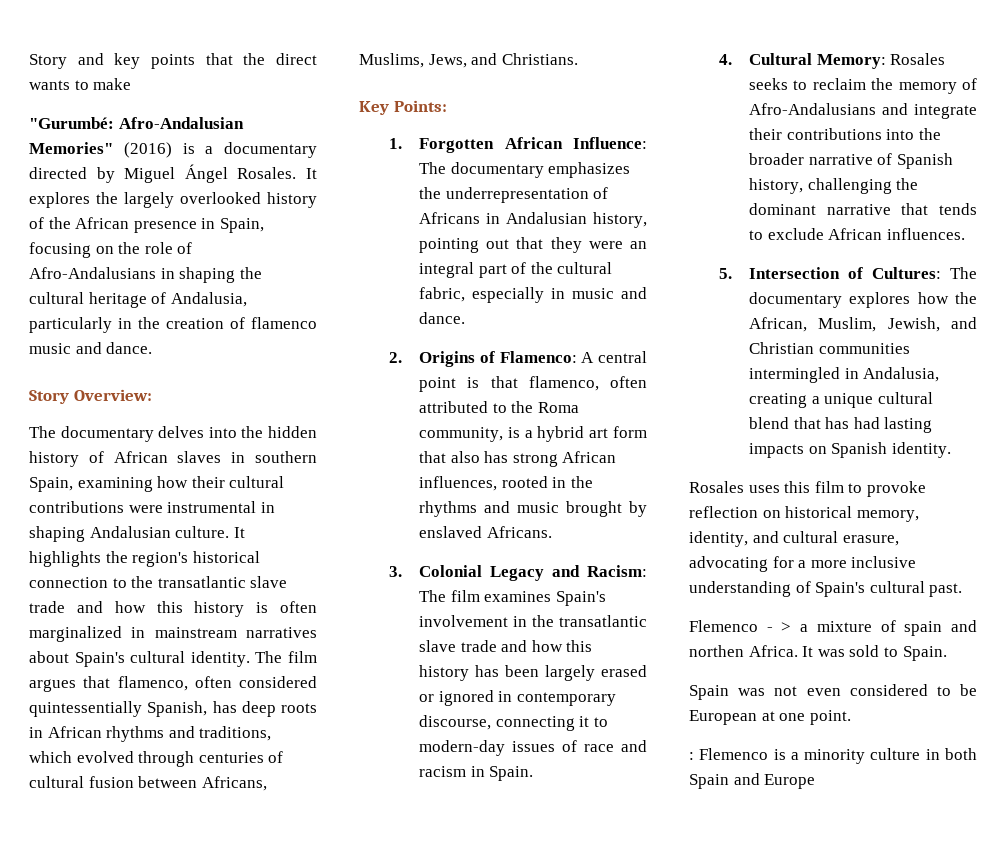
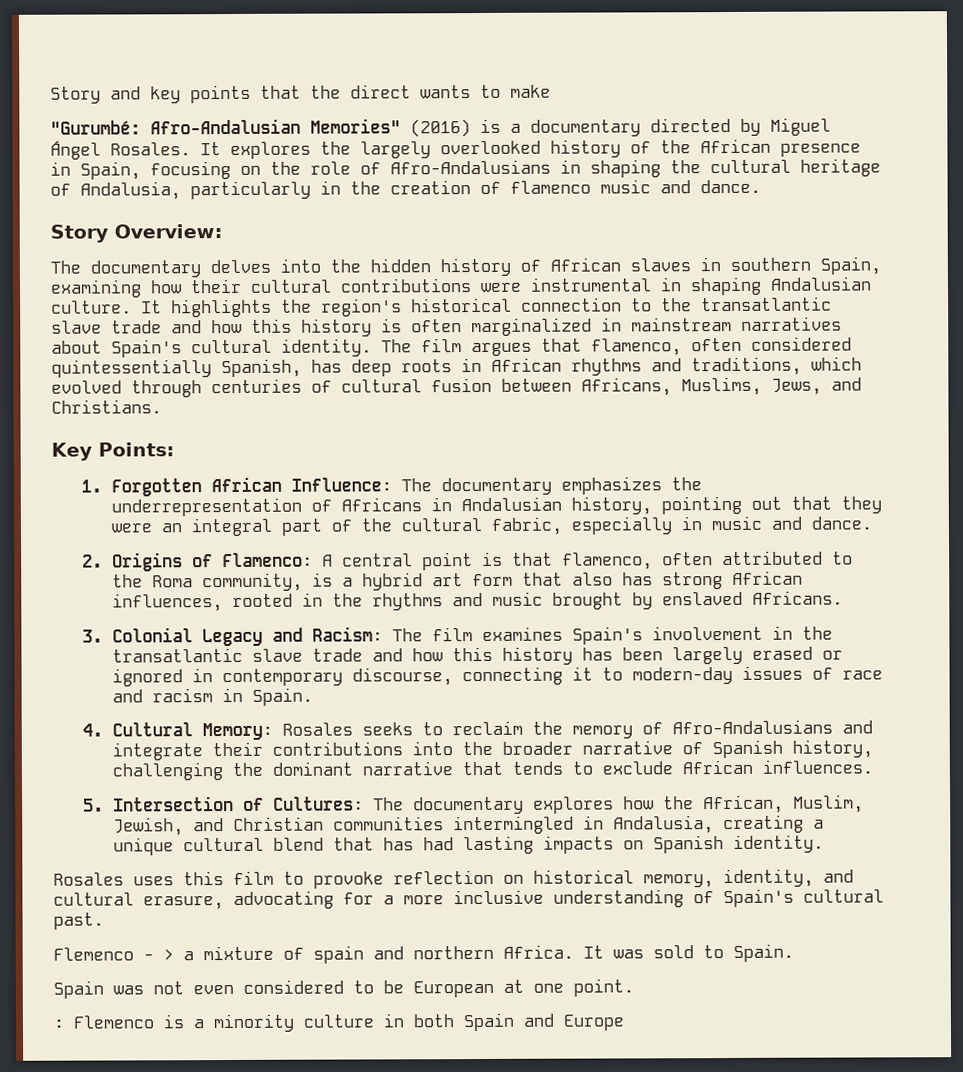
- Flemenco - > a mixture of spain and northen Africa.
+ Flemenco - > a mixture of spain and northern Africa.

